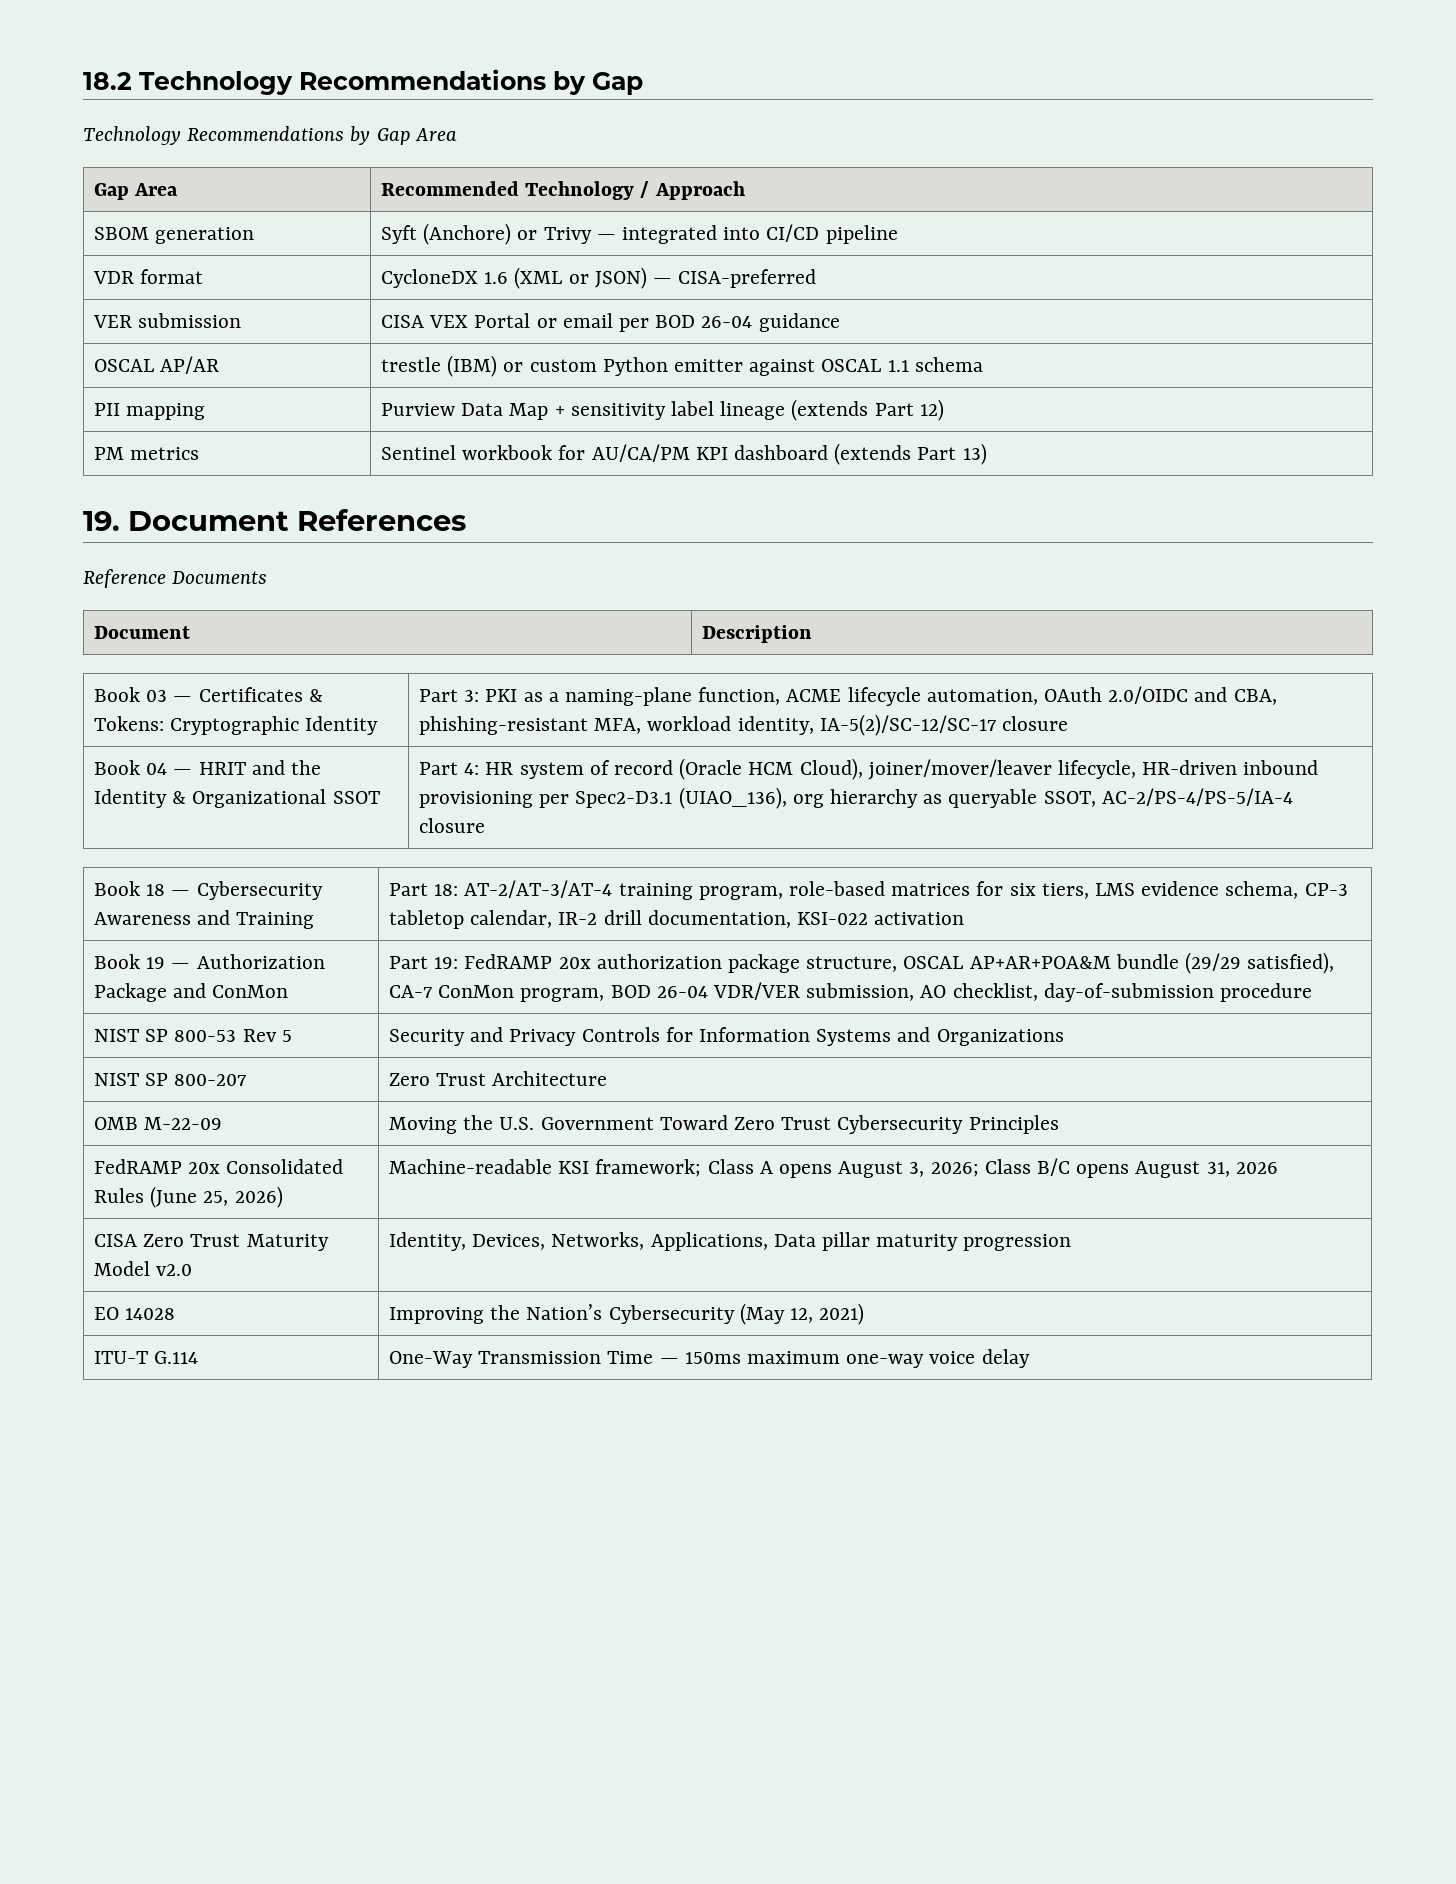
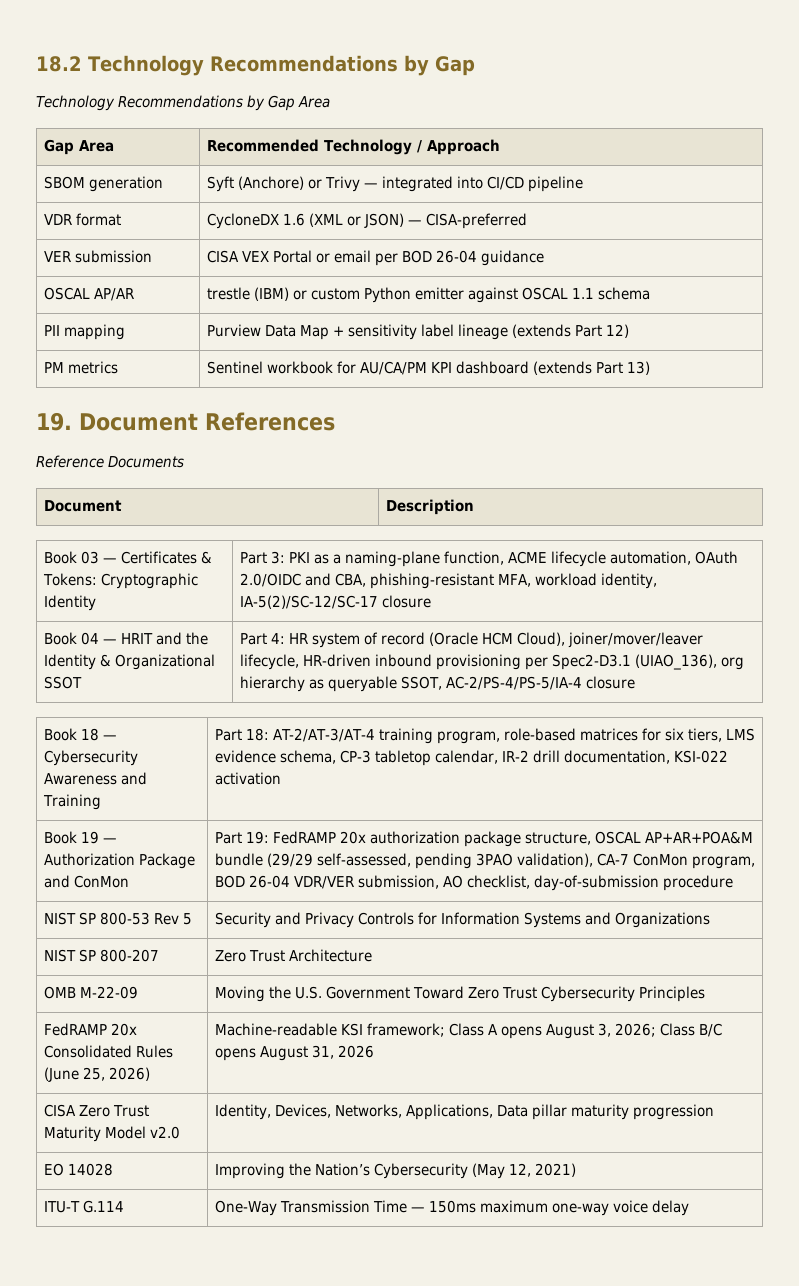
- Book 19 — Authorization Package and ConMon | Part 19: FedRAMP 20x authorization package structure, OSCAL AP+AR+POA&M bundle (29/29 satisfied), CA-7 ConMon program, BOD 26-04 VDR/VER submission, AO checklist, day-of-submission procedure
+ Book 19 — Authorization Package and ConMon | Part 19: FedRAMP 20x authorization package structure, OSCAL AP+AR+POA&M bundle (29/29 self-assessed, pending 3PAO validation), CA-7 ConMon program, BOD 26-04 VDR/VER submission, AO checklist, day-of-submission procedure

